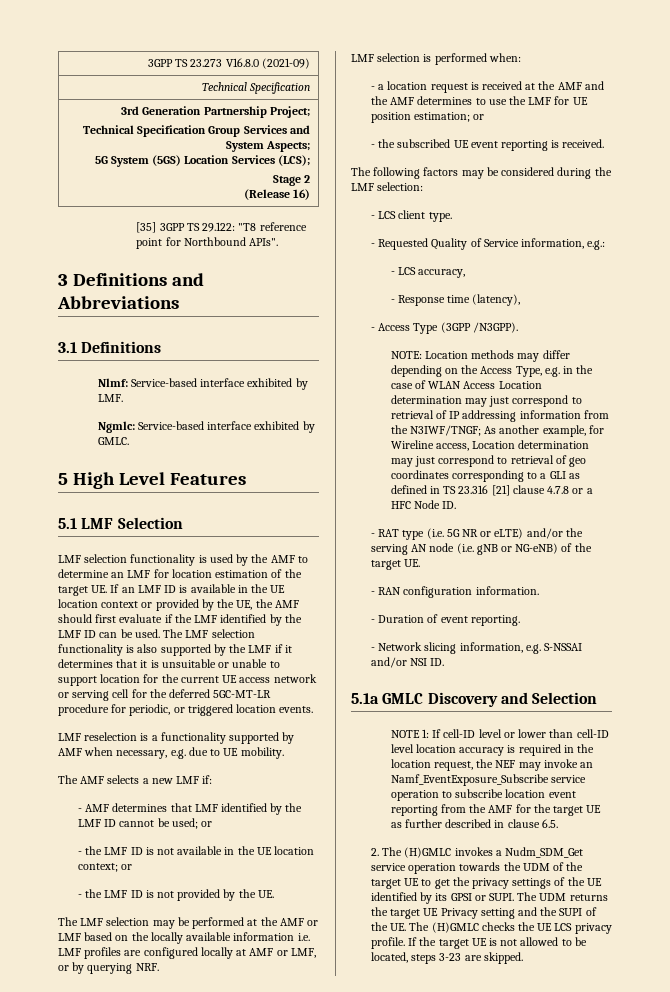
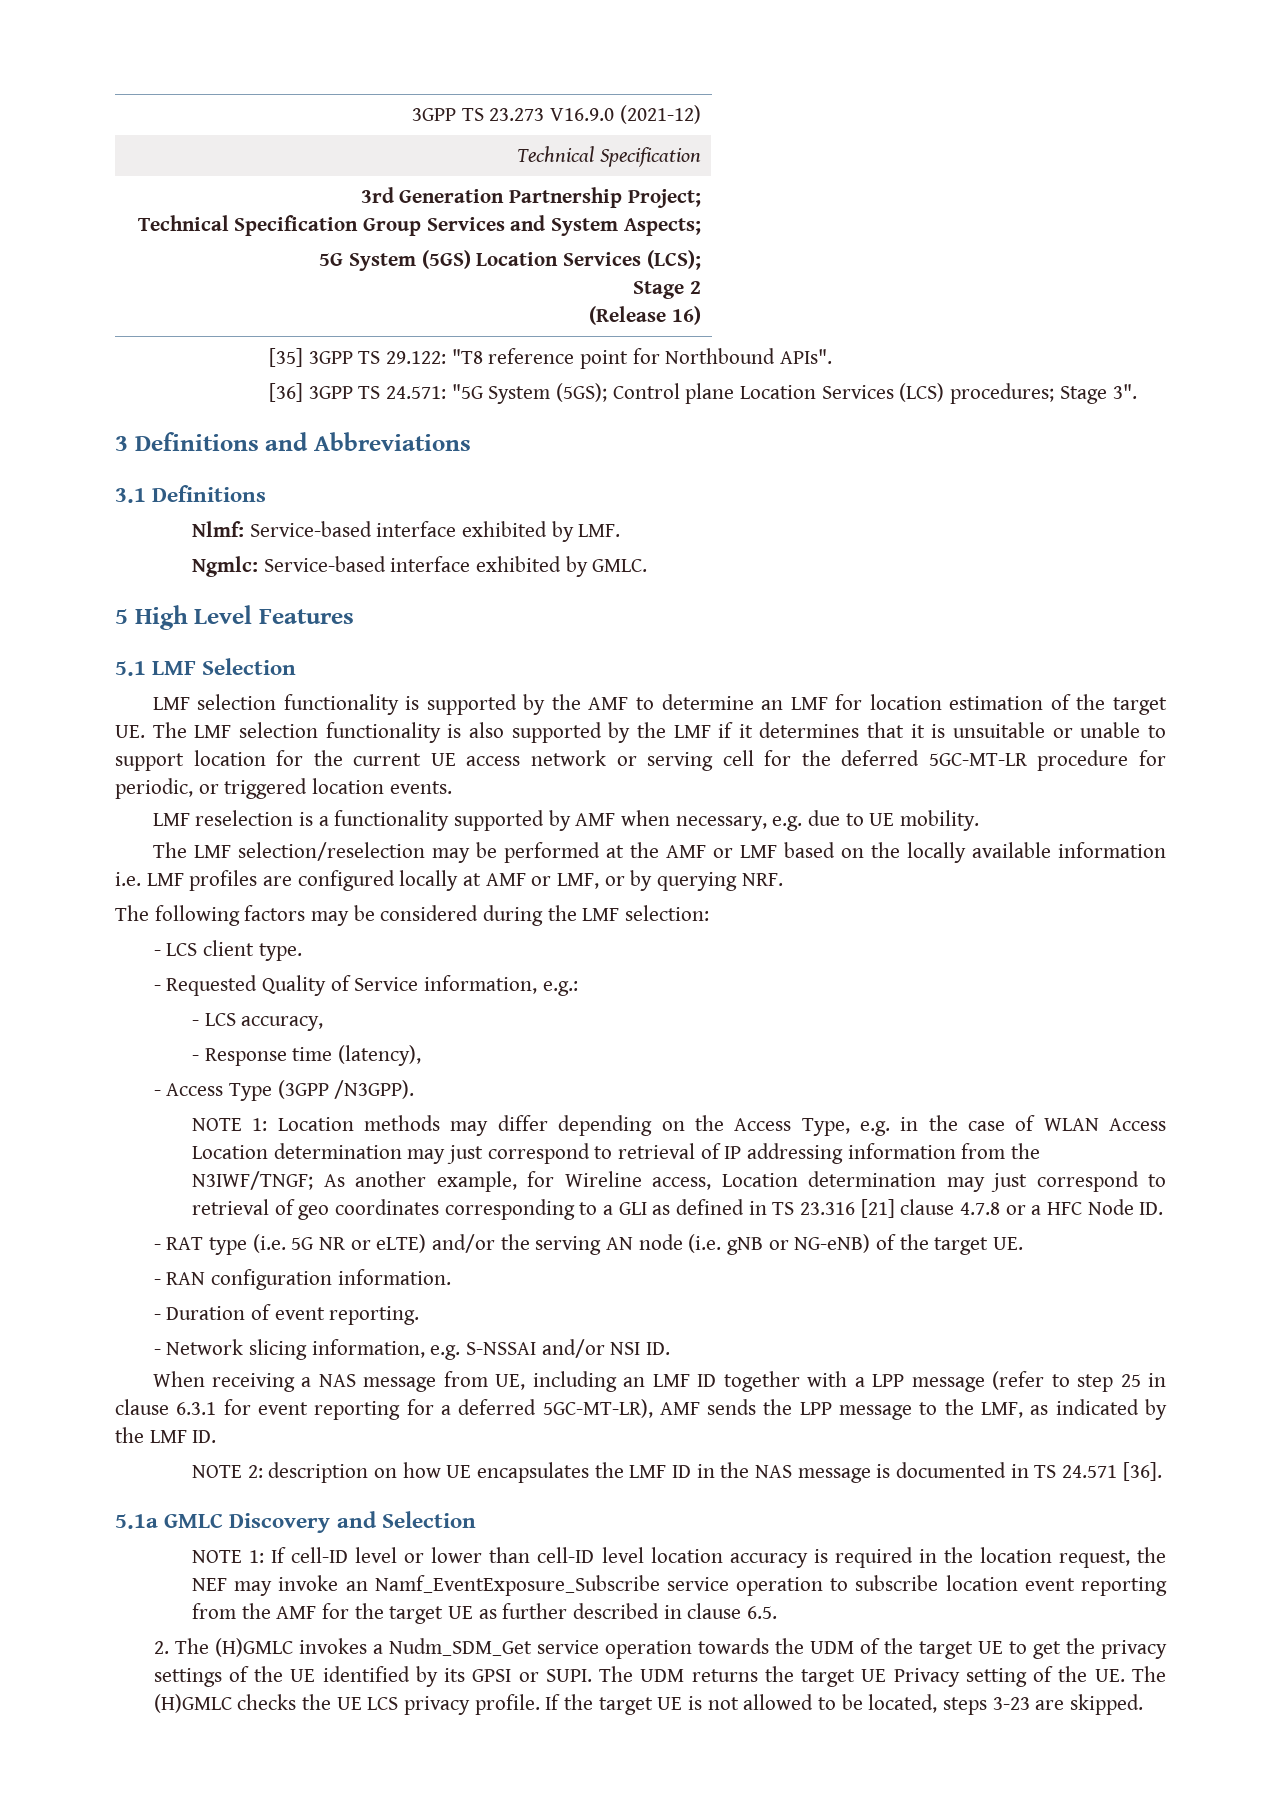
- 3GPP TS 23.273 V16.8.0 (2021-09)
+ 3GPP TS 23.273 V16.9.0 (2021-12)
+ [36] 3GPP TS 24.571: "5G System (5GS); Control plane Location Services (LCS) procedures; Stage 3".
- LMF selection functionality is used by the AMF to determine an LMF for location estimation of the target UE. If an LMF ID is available in the UE location context or provided by the UE, the AMF should first evaluate if the LMF identified by the LMF ID can be used. The LMF selection functionality is also supported by the LMF if it determines that it is unsuitable or unable to support location for the current UE access network or serving cell for the deferred 5GC-MT-LR procedure for periodic, or triggered location events.
+ LMF selection functionality is supported by the AMF to determine an LMF for location estimation of the target UE. The LMF selection functionality is also supported by the LMF if it determines that it is unsuitable or unable to support location for the current UE access network or serving cell for the deferred 5GC-MT-LR procedure for periodic, or triggered location events.
- The AMF selects a new LMF if:
- - AMF determines that LMF identified by the LMF ID cannot be used; or
- - the LMF ID is not available in the UE location context; or
- - the LMF ID is not provided by the UE.
- The LMF selection may be performed at the AMF or LMF based on the locally available information i.e. LMF profiles are configured locally at AMF or LMF, or by querying NRF.
+ The LMF selection/reselection may be performed at the AMF or LMF based on the locally available information i.e. LMF profiles are configured locally at AMF or LMF, or by querying NRF.
- LMF selection is performed when:
- - a location request is received at the AMF and the AMF determines to use the LMF for UE position estimation; or
- - the subscribed UE event reporting is received.
  - Access Type (3GPP /N3GPP).
- NOTE:
+ NOTE 1:
+ When receiving a NAS message from UE, including an LMF ID together with a LPP message (refer to step 25 in clause 6.3.1 for event reporting for a deferred 5GC-MT-LR), AMF sends the LPP message to the LMF, as indicated by the LMF ID.
+ NOTE 2: description on how UE encapsulates the LMF ID in the NAS message is documented in TS 24.571 [36].
- The UDM returns the target UE Privacy setting and the SUPI of the UE. The (H)GMLC checks the UE LCS privacy profile.
+ The UDM returns the target UE Privacy setting of the UE. The (H)GMLC checks the UE LCS privacy profile.

